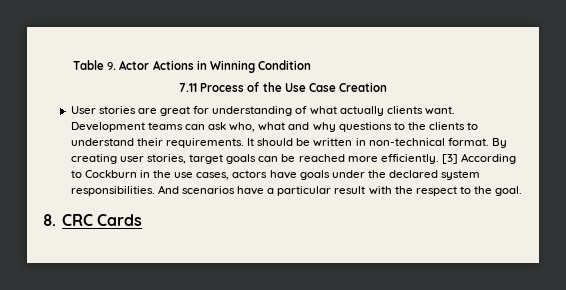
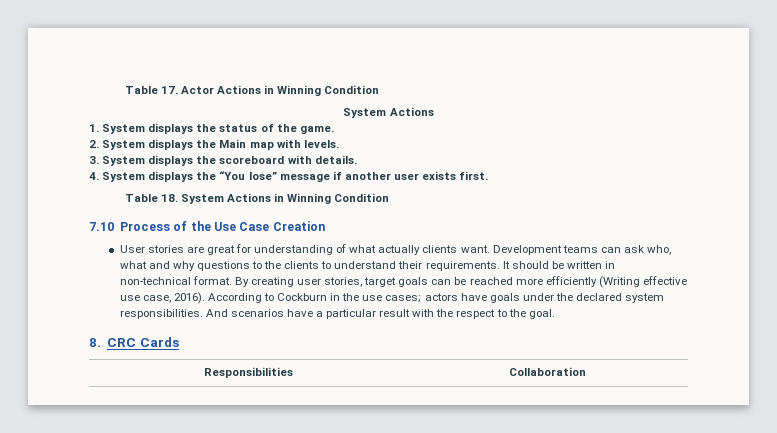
- Table 9. Actor Actions in Winning Condition
- 7.11 Process of the Use Case Creation
+ Table 17. Actor Actions in Winning Condition
+ System Actions
+ 1. System displays the status of the game.
+ 2. System displays the Main map with levels.
+ 3. System displays the scoreboard with details.
+ 4. System displays the “You lose” message if another user exists first.
+ Table 18. System Actions in Winning Condition
+ 7.10 Process of the Use Case Creation
- By creating user stories, target goals can be reached more efficiently. [3] According to Cockburn in the use cases, actors have goals under the declared system responsibilities.
+ By creating user stories, target goals can be reached more efficiently (Writing effective use case, 2016). According to Cockburn in the use cases; actors have goals under the declared system responsibilities.
+ Responsibilities | Collaboration

